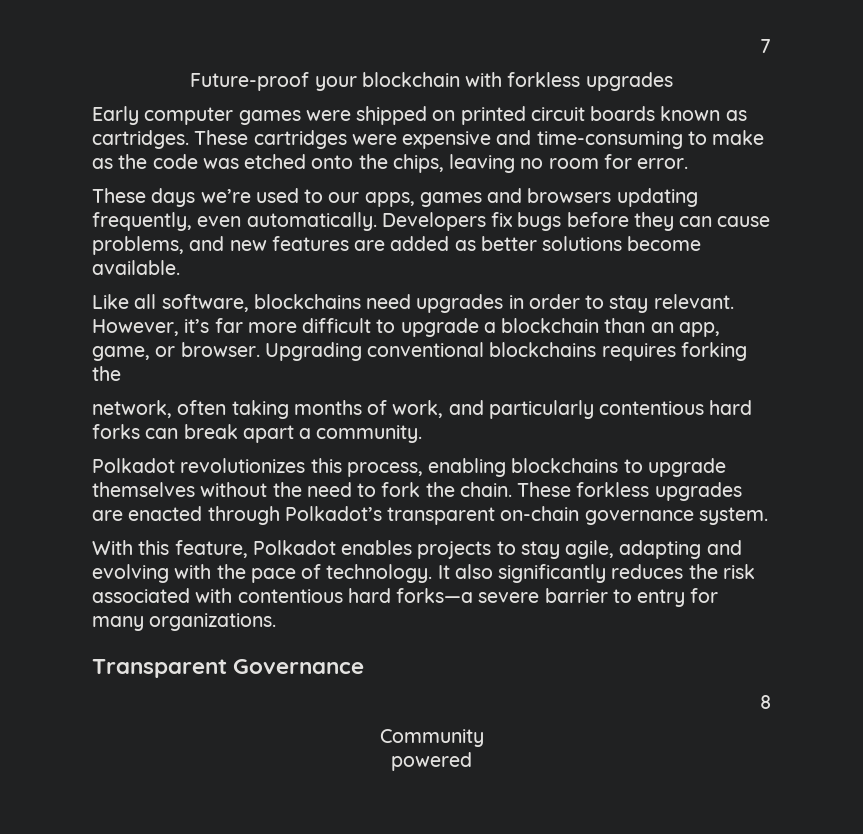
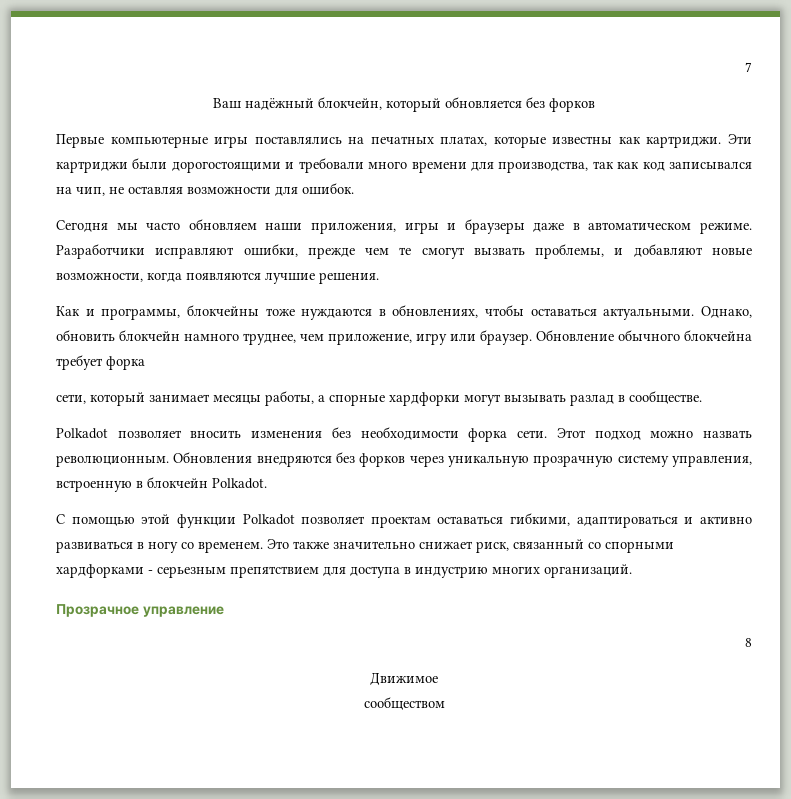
- Future-proof your blockchain with forkless upgrades
- Early computer games were shipped on printed circuit boards known as cartridges. These cartridges were expensive and time-consuming to make as the code was etched onto the chips, leaving no room for error.
- These days we’re used to our apps, games and browsers updating frequently, even automatically. Developers fix bugs before they can cause problems, and new features are added as better solutions become available.
- Like all software, blockchains need upgrades in order to stay relevant. However, it’s far more difficult to upgrade a blockchain than an app, game, or browser. Upgrading conventional blockchains requires forking the
- network, often taking months of work, and particularly contentious hard forks can break apart a community.
- Polkadot revolutionizes this process, enabling blockchains to upgrade themselves without the need to fork the chain. These forkless upgrades are enacted through Polkadot’s transparent on-chain governance system.
- With this feature, Polkadot enables projects to stay agile, adapting and evolving with the pace of technology. It also significantly reduces the risk associated with contentious hard forks—a severe barrier to entry for many organizations.
- Transparent Governance
+ Ваш надёжный блокчейн, который обновляется без форков
+ Первые компьютерные игры поставлялись на печатных платах, которые известны как картриджи. Эти картриджи были дорогостоящими и требовали много времени для производства, так как код записывался на чип, не оставляя возможности для ошибок.
+ Сегодня мы часто обновляем наши приложения, игры и браузеры даже в автоматическом режиме. Разработчики исправляют ошибки, прежде чем те смогут вызвать проблемы, и добавляют новые возможности, когда появляются лучшие решения.
+ Как и программы, блокчейны тоже нуждаются в обновлениях, чтобы оставаться актуальными. Однако, обновить блокчейн намного труднее, чем приложение, игру или браузер. Обновление обычного блокчейна требует форка
+ сети, который занимает месяцы работы, а спорные хардфорки могут вызывать разлад в сообществе.
+ Polkadot позволяет вносить изменения без необходимости форка сети. Этот подход можно назвать революционным. Обновления внедряются без форков через уникальную прозрачную систему управления, встроенную в блокчейн Polkadot.
+ С помощью этой функции Polkadot позволяет проектам оставаться гибкими, адаптироваться и активно развиваться в ногу со временем. Это также значительно снижает риск, связанный со спорными хардфорками - серьезным препятствием для доступа в индустрию многих организаций.
+ Прозрачное управление
- Community
- powered
+ Движимое
+ сообществом

